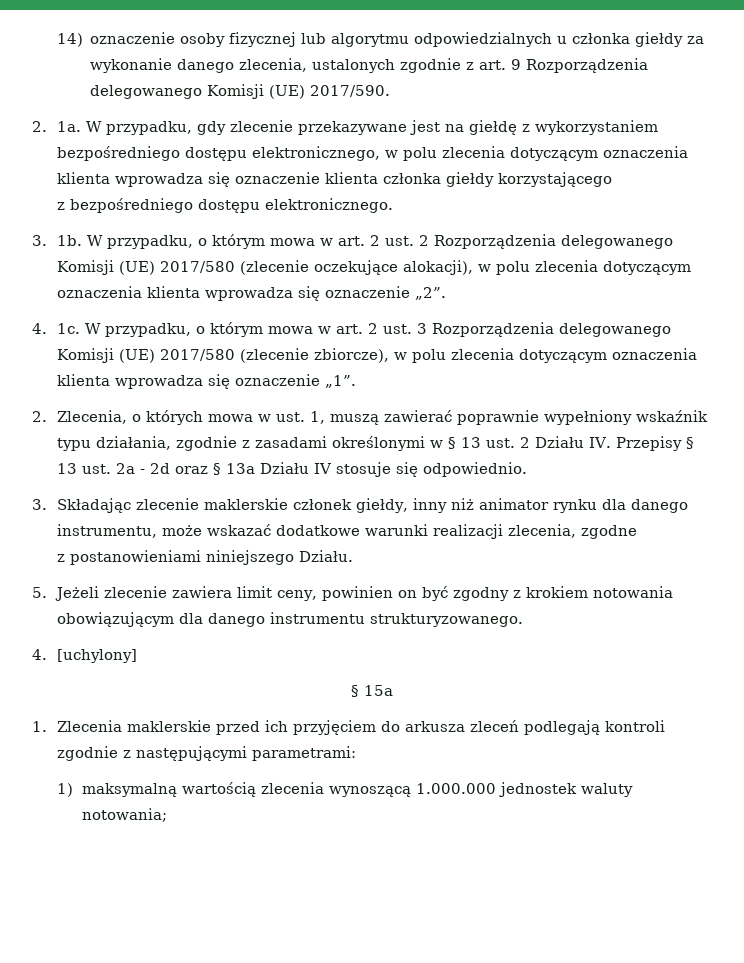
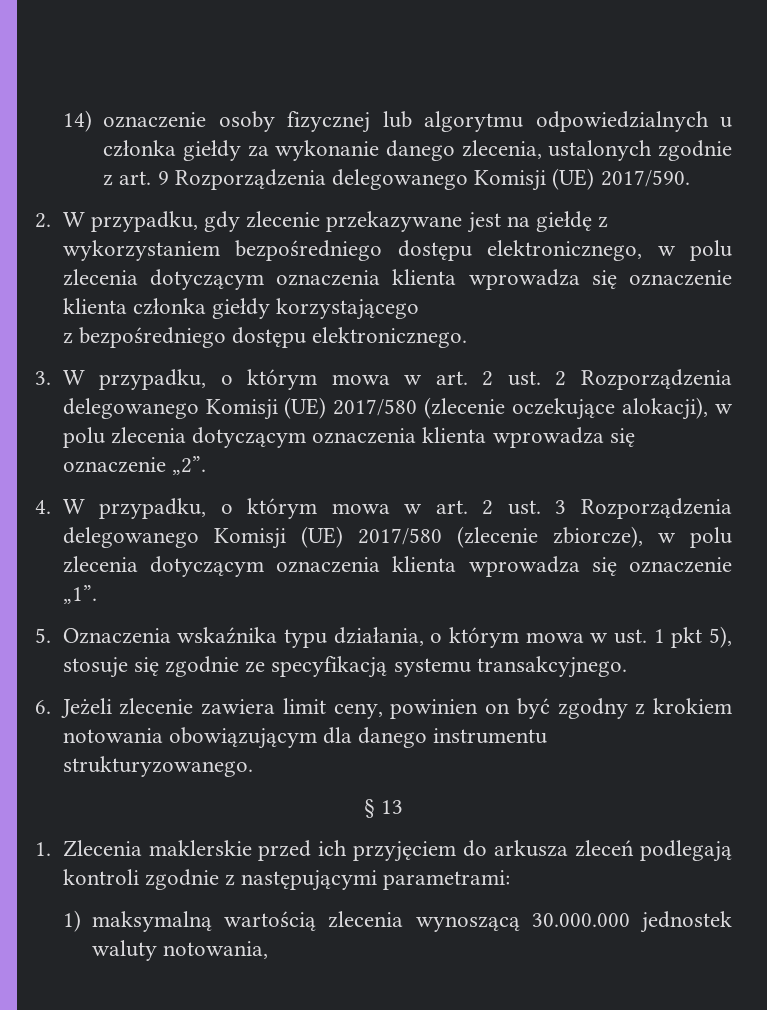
- 2. 1a. W przypadku, gdy zlecenie przekazywane jest na giełdę z wykorzystaniem bezpośredniego dostępu elektronicznego, w polu zlecenia dotyczącym oznaczenia klienta wprowadza się oznaczenie klienta członka giełdy korzystającego
+ 2. W przypadku, gdy zlecenie przekazywane jest na giełdę z wykorzystaniem bezpośredniego dostępu elektronicznego, w polu zlecenia dotyczącym oznaczenia klienta wprowadza się oznaczenie klienta członka giełdy korzystającego
- 3. 1b. W przypadku, o którym mowa w art. 2 ust. 2 Rozporządzenia delegowanego Komisji (UE) 2017/580 (zlecenie oczekujące alokacji), w polu zlecenia dotyczącym oznaczenia klienta wprowadza się oznaczenie „2”.
+ 3. W przypadku, o którym mowa w art. 2 ust. 2 Rozporządzenia delegowanego Komisji (UE) 2017/580 (zlecenie oczekujące alokacji), w polu zlecenia dotyczącym oznaczenia klienta wprowadza się oznaczenie „2”.
- 4. 1c. W przypadku, o którym mowa w art. 2 ust. 3 Rozporządzenia delegowanego Komisji (UE) 2017/580 (zlecenie zbiorcze), w polu zlecenia dotyczącym oznaczenia klienta wprowadza się oznaczenie „1”.
+ 4. W przypadku, o którym mowa w art. 2 ust. 3 Rozporządzenia delegowanego Komisji (UE) 2017/580 (zlecenie zbiorcze), w polu zlecenia dotyczącym oznaczenia klienta wprowadza się oznaczenie „1”.
- 2. Zlecenia, o których mowa w ust. 1, muszą zawierać poprawnie wypełniony wskaźnik typu działania, zgodnie z zasadami określonymi w § 13 ust. 2 Działu IV. Przepisy § 13 ust. 2a - 2d oraz § 13a Działu IV stosuje się odpowiednio.
- 3. Składając zlecenie maklerskie członek giełdy, inny niż animator rynku dla danego instrumentu, może wskazać dodatkowe warunki realizacji zlecenia, zgodne
- z postanowieniami niniejszego Działu.
- 5. Jeżeli zlecenie zawiera limit ceny, powinien on być zgodny z krokiem notowania obowiązującym dla danego instrumentu strukturyzowanego.
+ 5. Oznaczenia wskaźnika typu działania, o którym mowa w ust. 1 pkt 5), stosuje się zgodnie ze specyfikacją systemu transakcyjnego.
+ 6. Jeżeli zlecenie zawiera limit ceny, powinien on być zgodny z krokiem notowania obowiązującym dla danego instrumentu strukturyzowanego.
- 4. [uchylony]
- § 15a
+ § 13
- 1) maksymalną wartością zlecenia wynoszącą 1.000.000 jednostek waluty notowania;
+ 1) maksymalną wartością zlecenia wynoszącą 30.000.000 jednostek waluty notowania,

